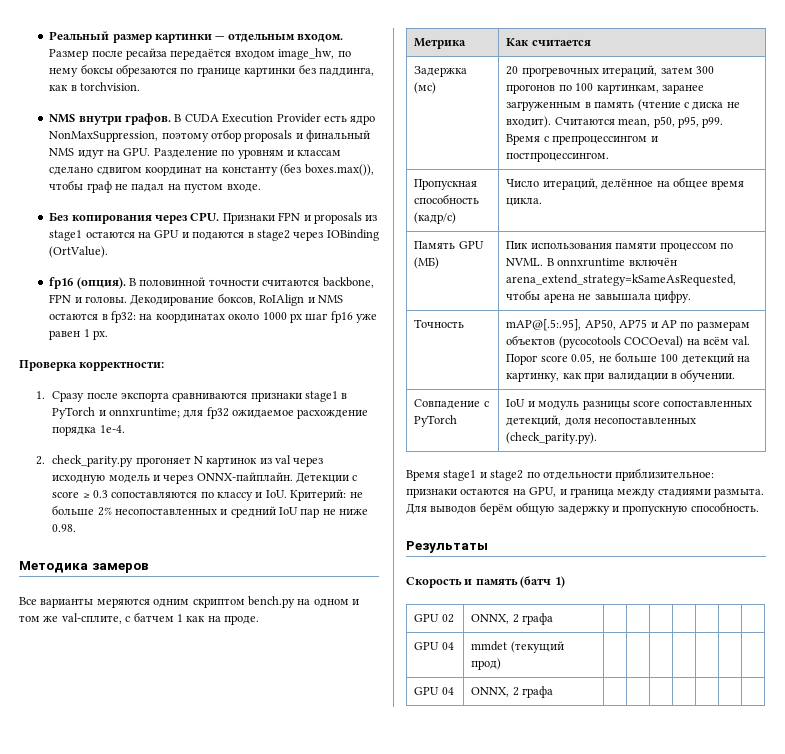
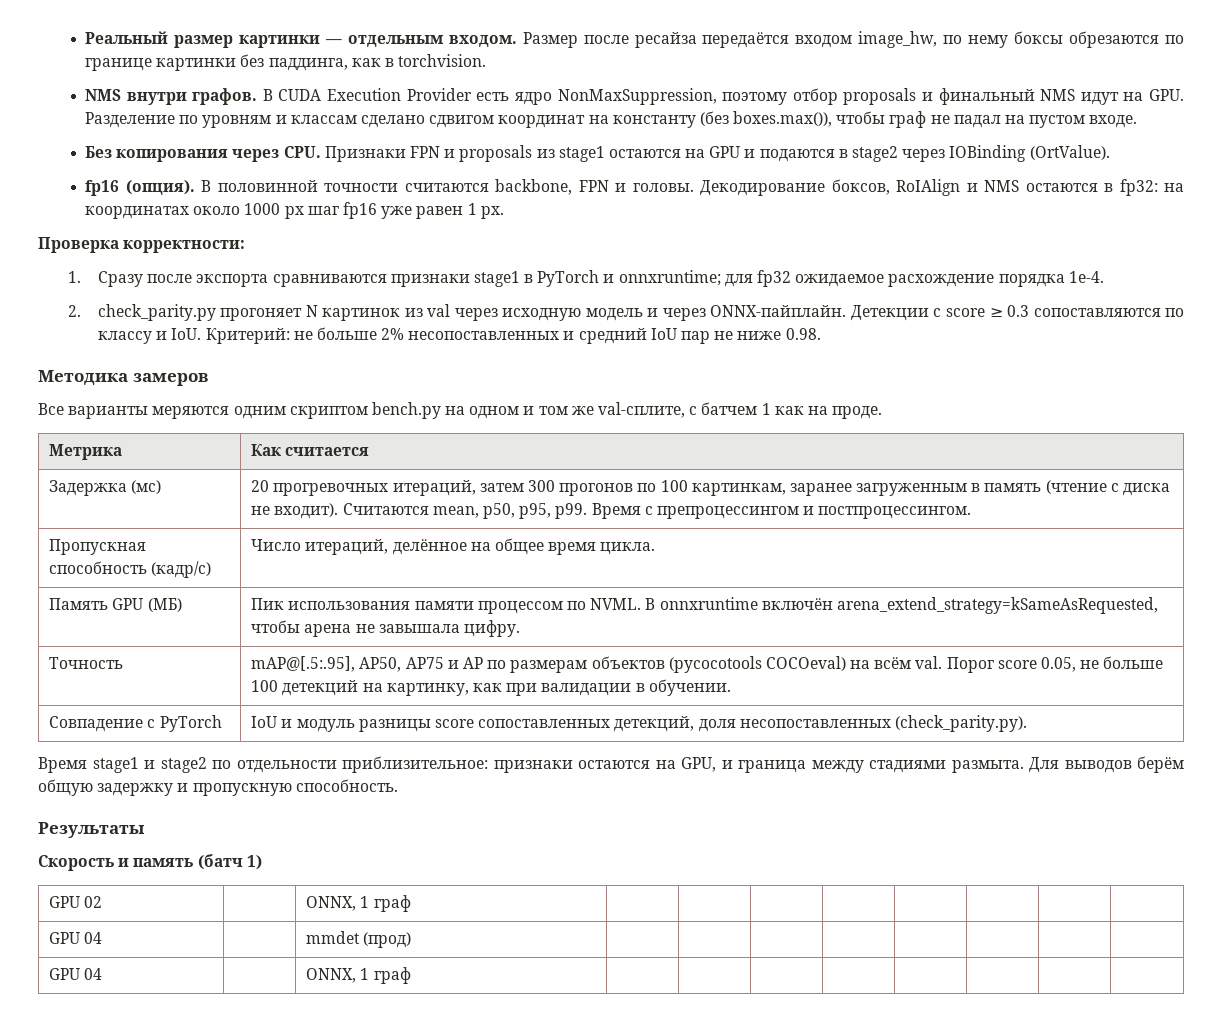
- GPU 02 | ONNX, 2 графа | | | | | | |
- GPU 04 | mmdet (текущий прод) | | | | | | |
- GPU 04 | ONNX, 2 графа | | | | | | |
+ GPU 02 | | ONNX, 1 граф | | | | | | | |
+ GPU 04 | | mmdet (прод) | | | | | | | |
+ GPU 04 | | ONNX, 1 граф | | | | | | | |

